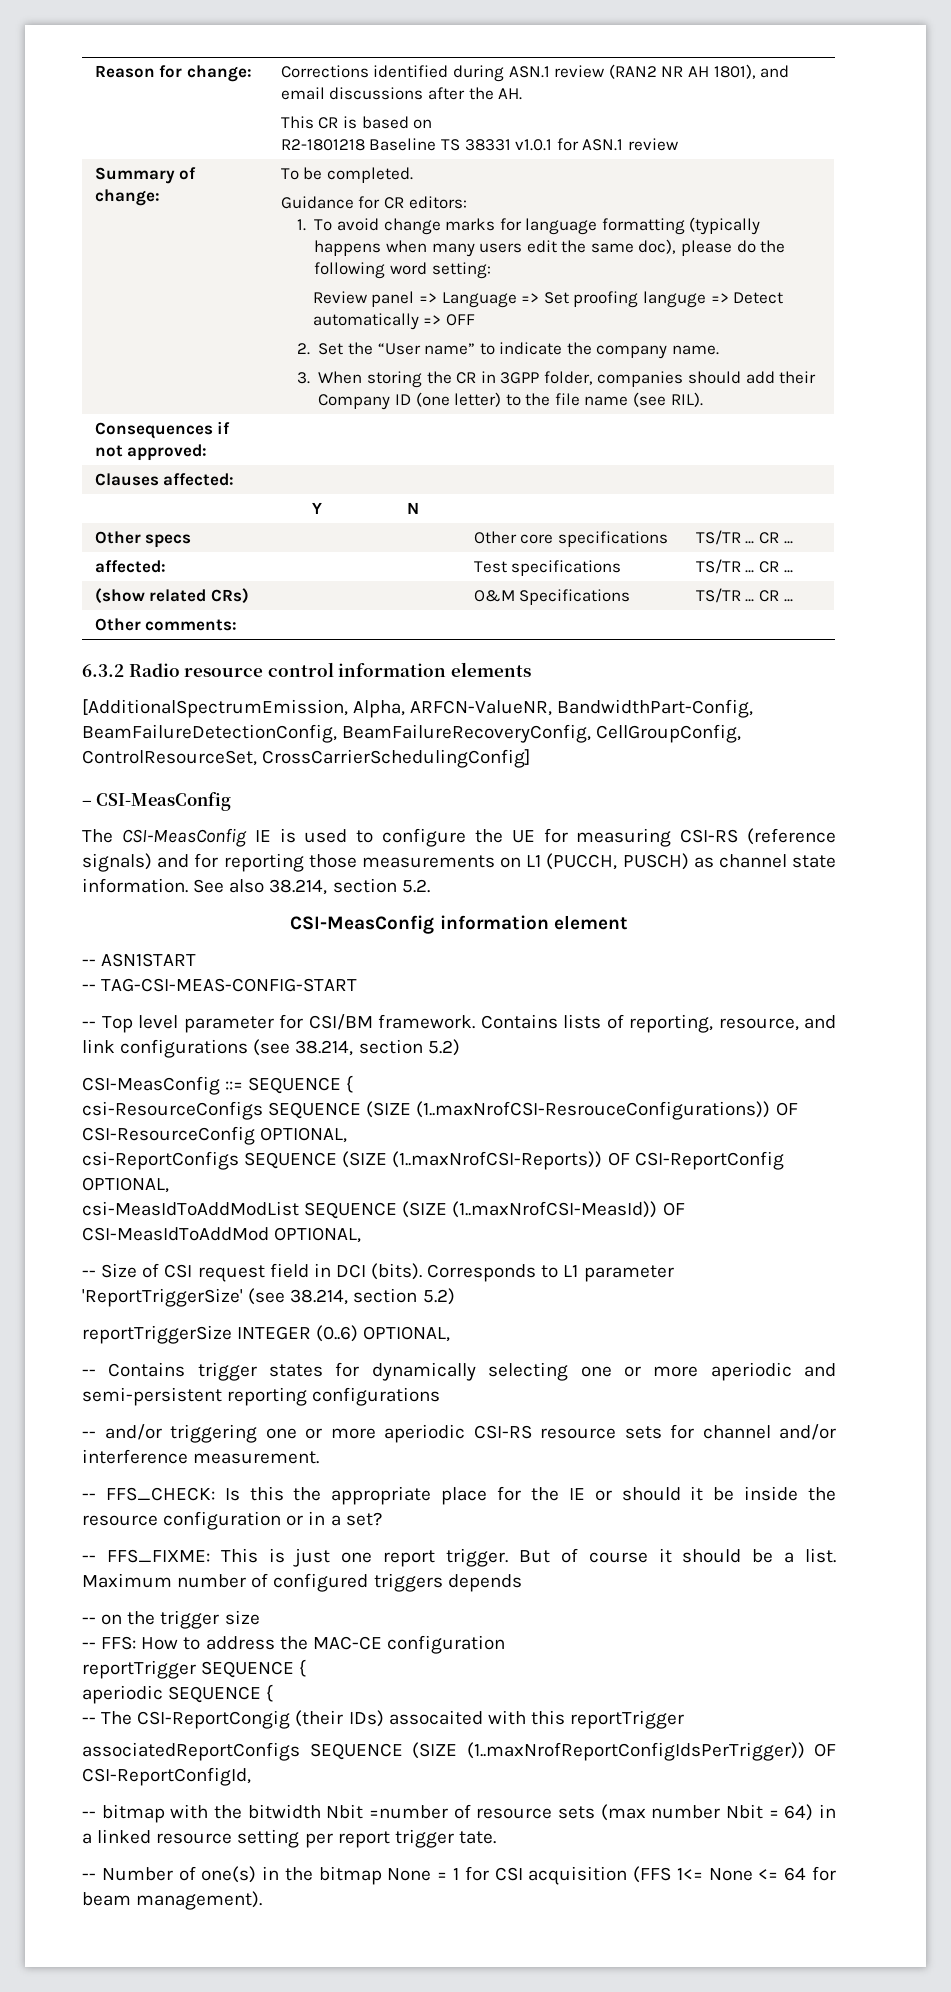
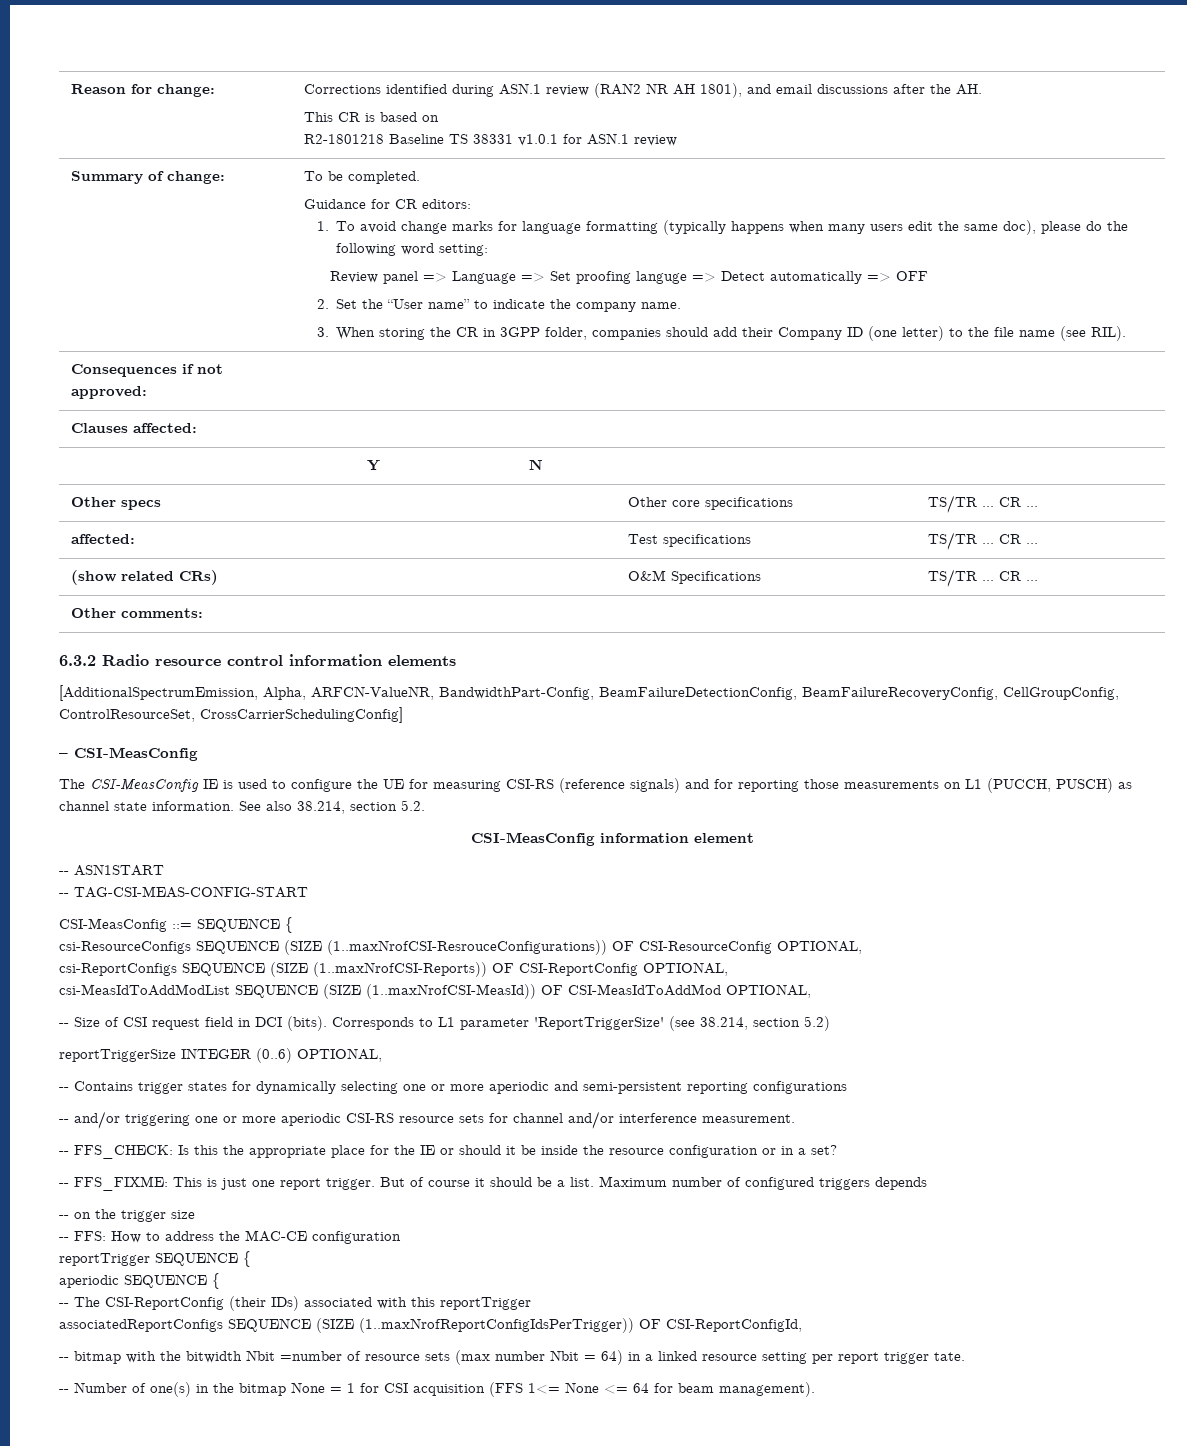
- -- Top level parameter for CSI/BM framework. Contains lists of reporting, resource, and link configurations (see 38.214, section 5.2)
- -- The CSI-ReportCongig (their IDs) assocaited with this reportTrigger
+ -- The CSI-ReportConfig (their IDs) associated with this reportTrigger

